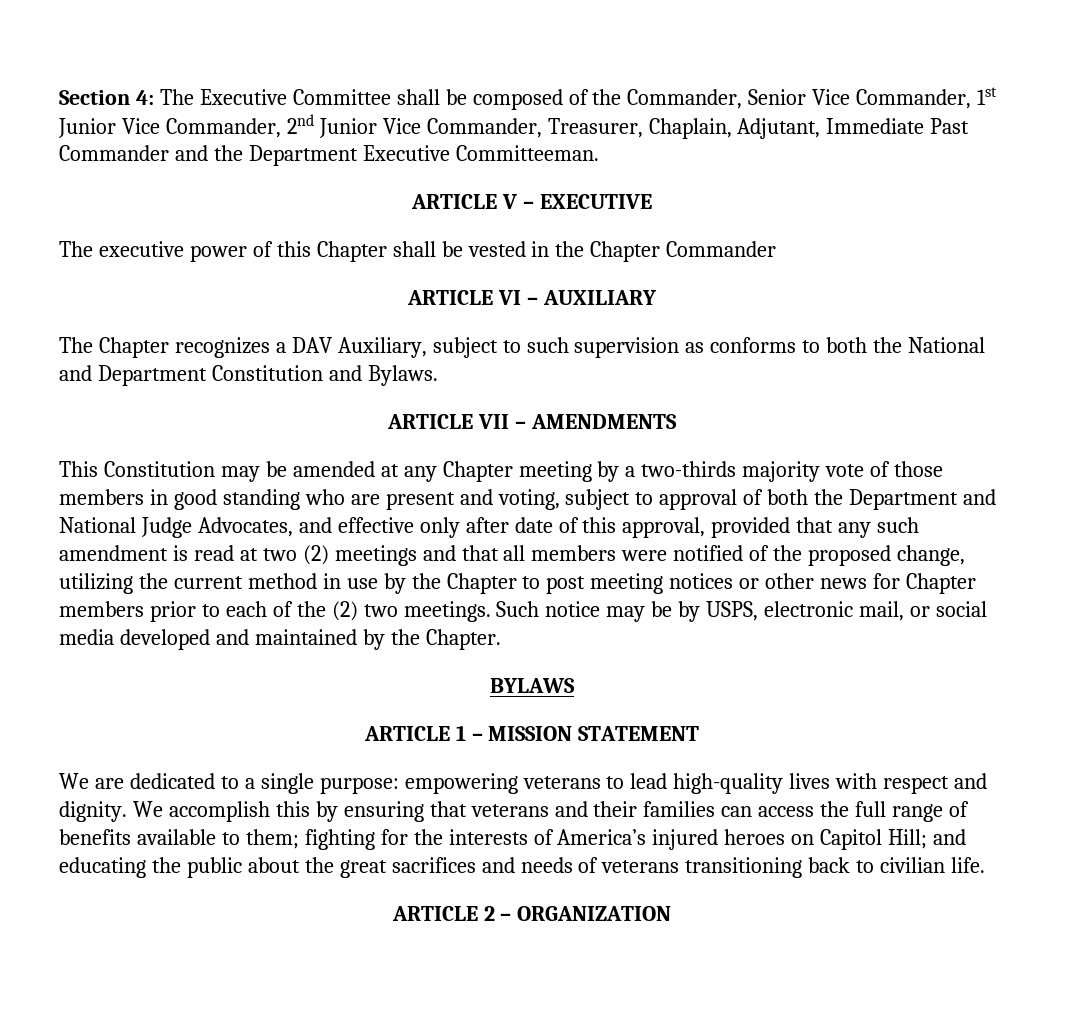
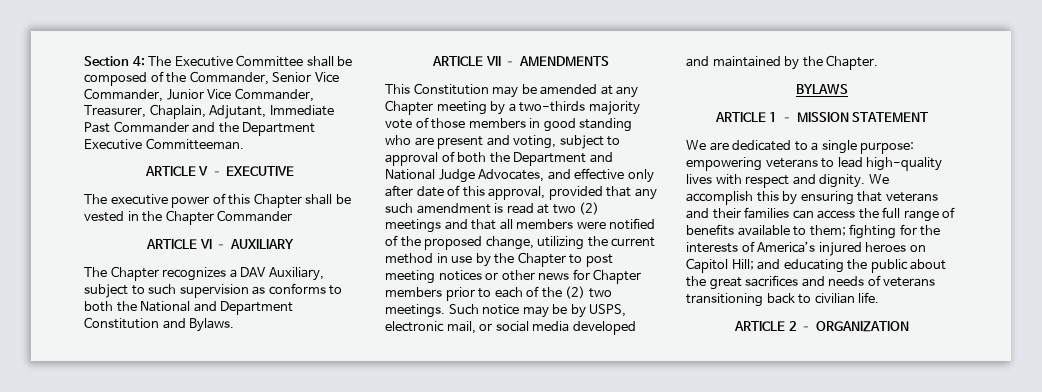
- Section 4: The Executive Committee shall be composed of the Commander, Senior Vice Commander, 1st Junior Vice Commander, 2nd Junior Vice Commander, Treasurer, Chaplain, Adjutant, Immediate Past Commander and the Department Executive Committeeman.
+ Section 4: The Executive Committee shall be composed of the Commander, Senior Vice Commander, Junior Vice Commander, Treasurer, Chaplain, Adjutant, Immediate Past Commander and the Department Executive Committeeman.

